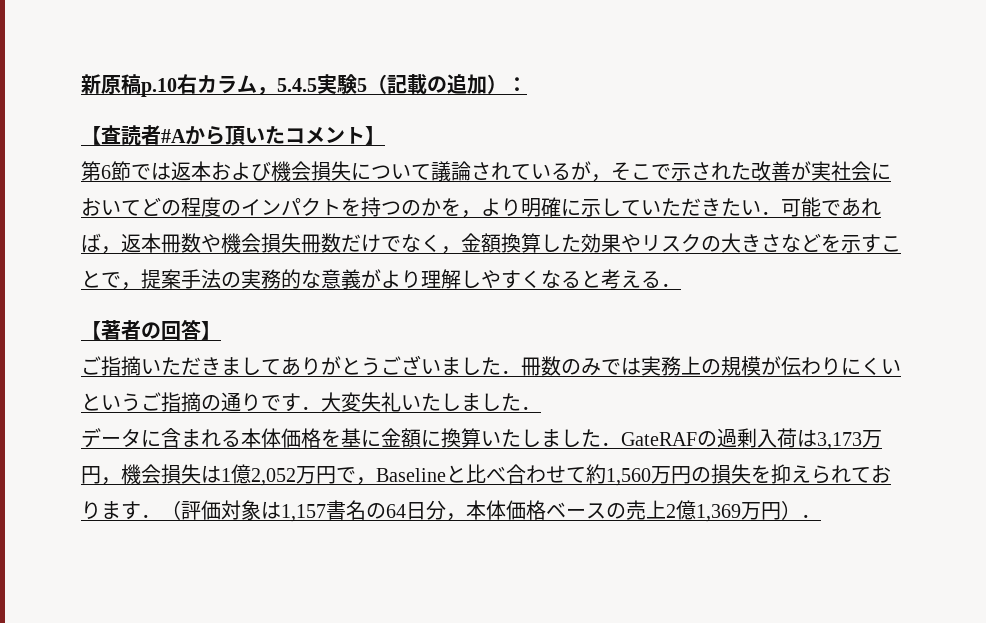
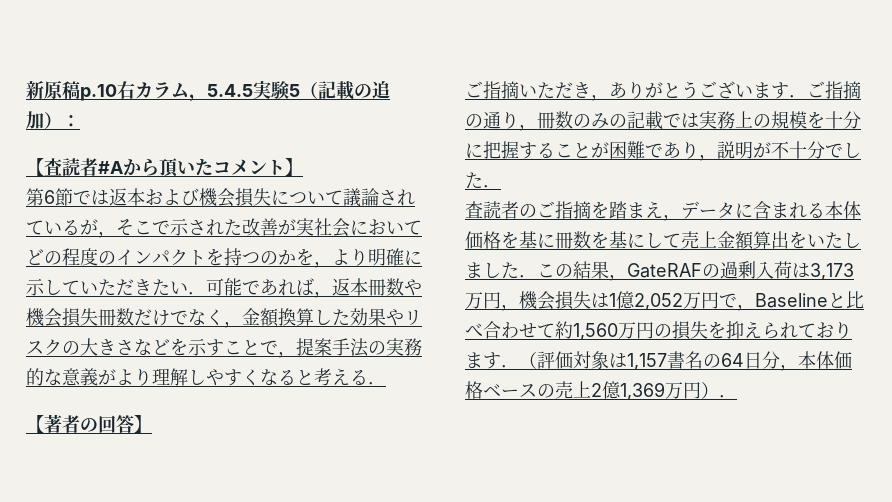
- ご指摘いただきましてありがとうございました．冊数のみでは実務上の規模が伝わりにくいというご指摘の通りです．大変失礼いたしました．
- データに含まれる本体価格を基に金額に換算いたしました．GateRAFの過剰入荷は3,173万円，機会損失は1億2,052万円で，Baselineと比べ合わせて約1,560万円の損失を抑えられております．（評価対象は1,157書名の64日分，本体価格ベースの売上2億1,369万円）．
+ ご指摘いただき，ありがとうございます．ご指摘の通り，冊数のみの記載では実務上の規模を十分に把握することが困難であり，説明が不十分でした．
+ 査読者のご指摘を踏まえ，データに含まれる本体価格を基に冊数を基にして売上金額算出をいたしました．この結果，GateRAFの過剰入荷は3,173万円，機会損失は1億2,052万円で，Baselineと比べ合わせて約1,560万円の損失を抑えられております．（評価対象は1,157書名の64日分，本体価格ベースの売上2億1,369万円）．

